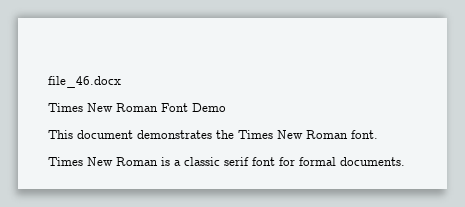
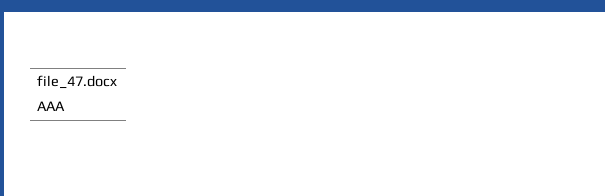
- file_46.docx
- Times New Roman Font Demo
- This document demonstrates the Times New Roman font.
- Times New Roman is a classic serif font for formal documents.
+ file_47.docx
+ AAA

